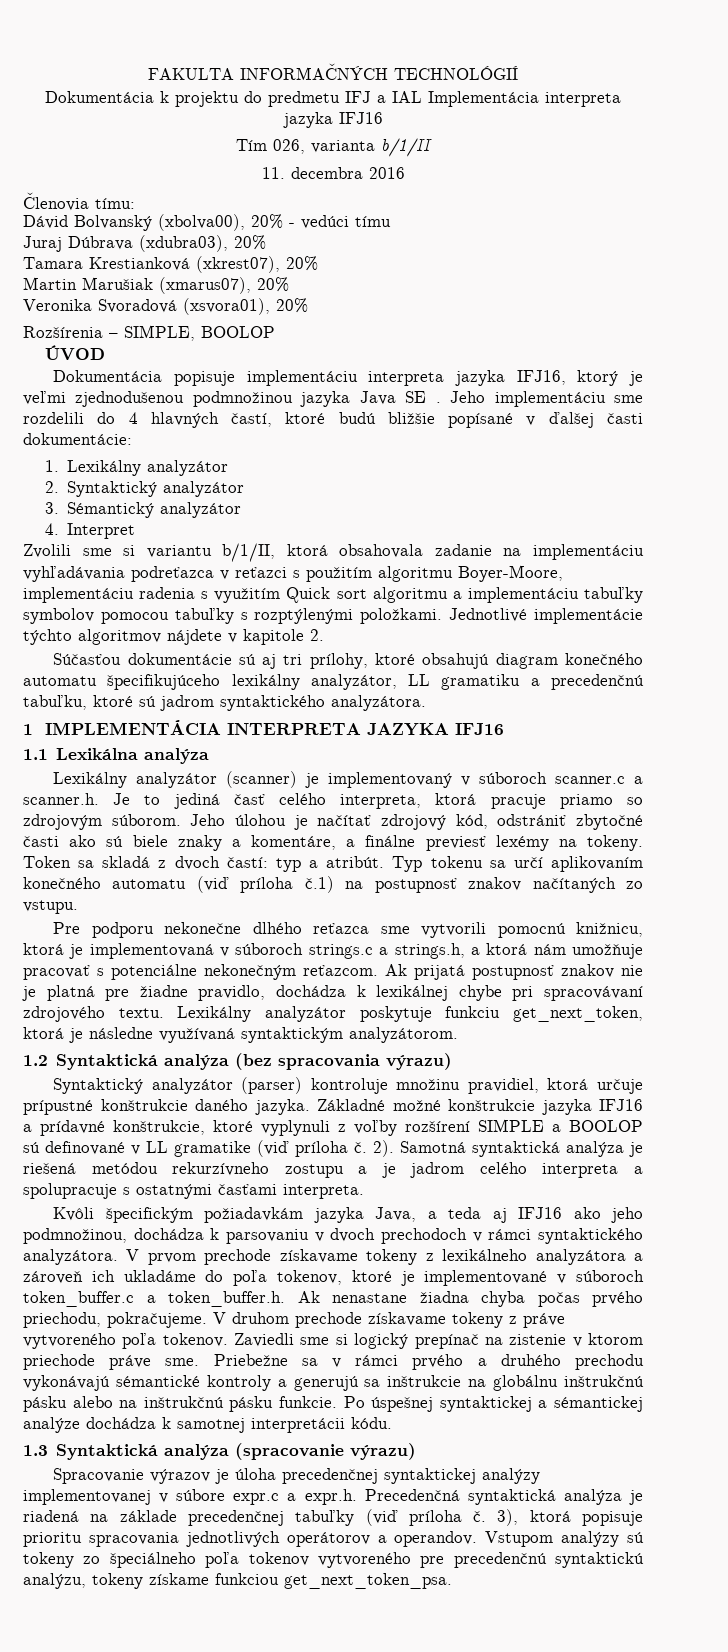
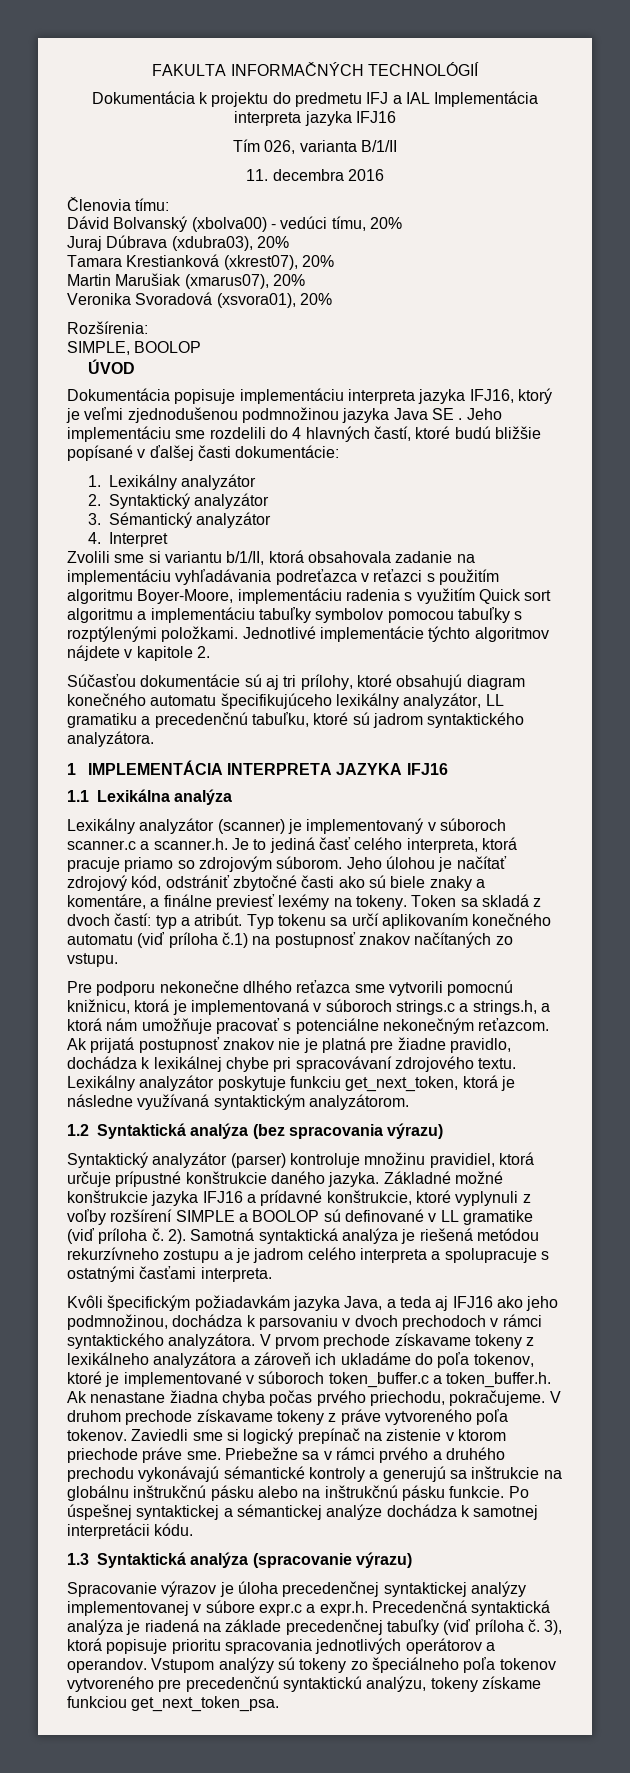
- Tím 026, varianta b/1/II
+ Tím 026, varianta B/1/II
- Dávid Bolvanský (xbolva00), 20% - vedúci tímu
+ Dávid Bolvanský (xbolva00) - vedúci tímu, 20%
- Rozšírenia – SIMPLE, BOOLOP
+ Rozšírenia:
+ SIMPLE, BOOLOP

